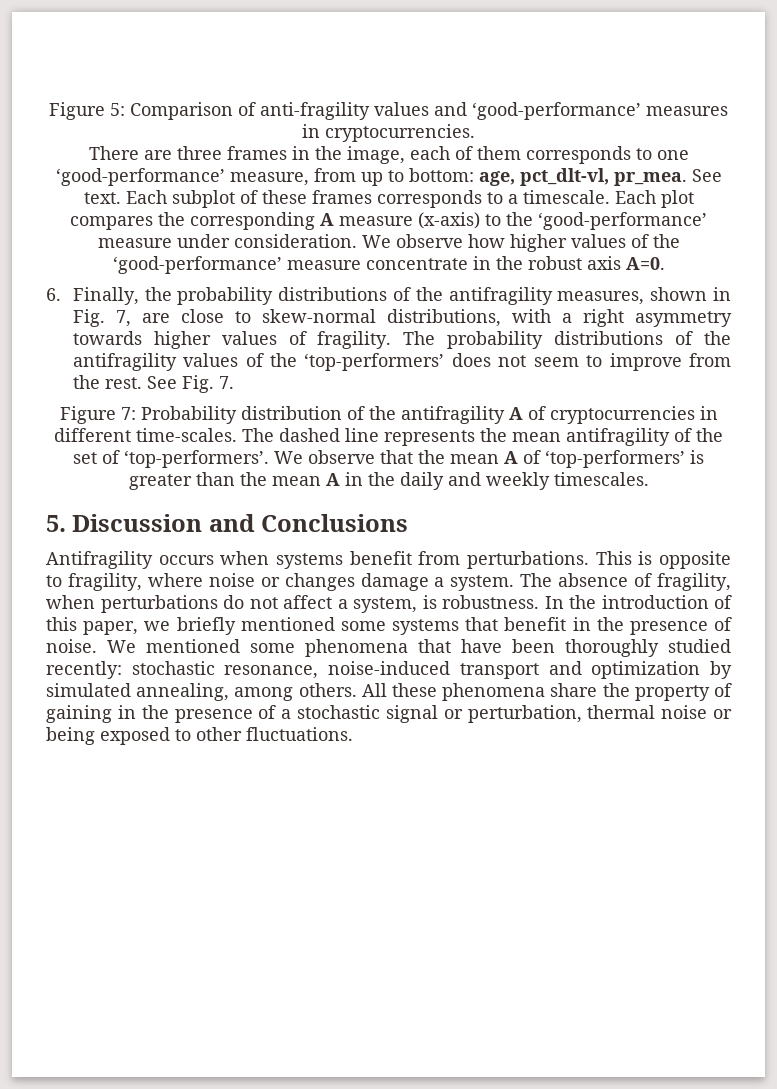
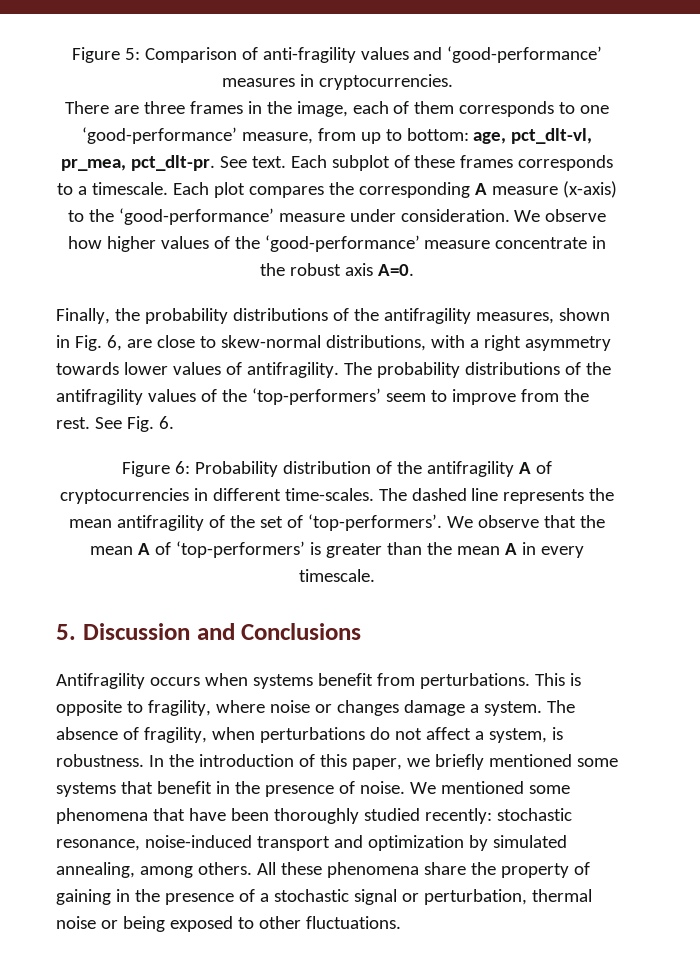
- There are three frames in the image, each of them corresponds to one ‘good-performance’ measure, from up to bottom: age, pct_dlt-vl, pr_mea.
+ There are three frames in the image, each of them corresponds to one ‘good-performance’ measure, from up to bottom: age, pct_dlt-vl, pr_mea, pct_dlt-pr.
- 6. Finally, the probability distributions of the antifragility measures, shown in Fig. 7, are close to skew-normal distributions, with a right asymmetry towards higher values of fragility.
+ Finally, the probability distributions of the antifragility measures, shown in Fig. 6, are close to skew-normal distributions, with a right asymmetry towards lower values of antifragility.
- The probability distributions of the antifragility values of the ‘top-performers’ does not seem to improve from the rest.
+ The probability distributions of the antifragility values of the ‘top-performers’ seem to improve from the rest.
- See Fig. 7.
- Figure 7: Probability distribution of the antifragility A of cryptocurrencies in different time-scales.
+ See Fig. 6.
+ Figure 6: Probability distribution of the antifragility A of cryptocurrencies in different time-scales.
- We observe that the mean A of ‘top-performers’ is greater than the mean A in the daily and weekly timescales.
+ We observe that the mean A of ‘top-performers’ is greater than the mean A in every timescale.

